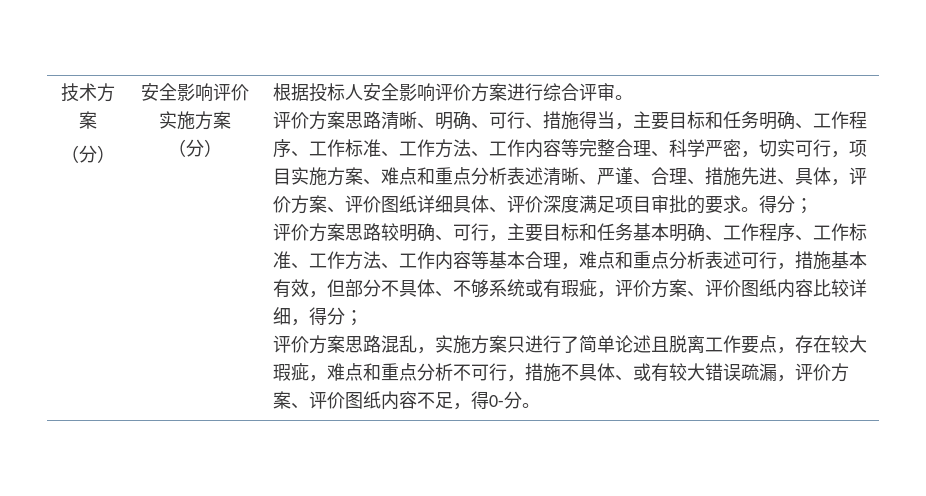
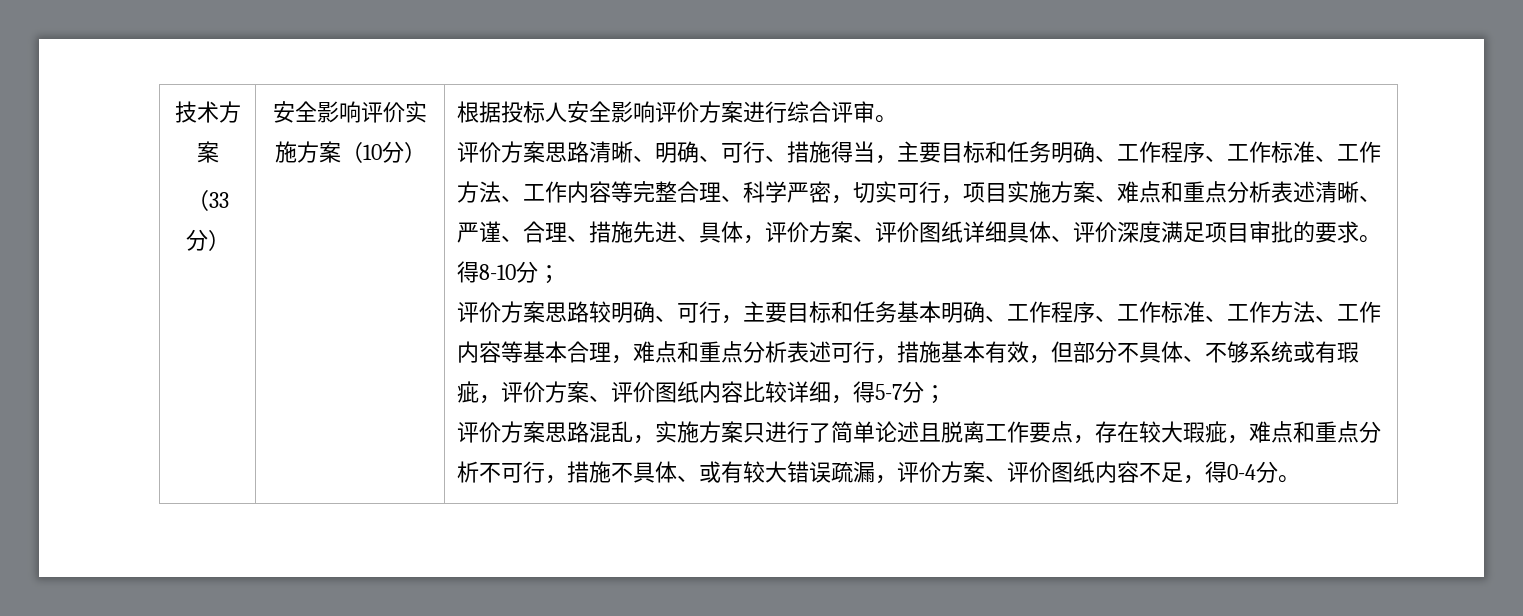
  技术方案
- （分）
+ （33分）
- 安全影响评价实施方案（分）
+ 安全影响评价实施方案（10分）
- 评价方案思路清晰、明确、可行、措施得当，主要目标和任务明确、工作程序、工作标准、工作方法、工作内容等完整合理、科学严密，切实可行，项目实施方案、难点和重点分析表述清晰、严谨、合理、措施先进、具体，评价方案、评价图纸详细具体、评价深度满足项目审批的要求。得分；
+ 评价方案思路清晰、明确、可行、措施得当，主要目标和任务明确、工作程序、工作标准、工作方法、工作内容等完整合理、科学严密，切实可行，项目实施方案、难点和重点分析表述清晰、严谨、合理、措施先进、具体，评价方案、评价图纸详细具体、评价深度满足项目审批的要求。得8-10分；
- 评价方案思路较明确、可行，主要目标和任务基本明确、工作程序、工作标准、工作方法、工作内容等基本合理，难点和重点分析表述可行，措施基本有效，但部分不具体、不够系统或有瑕疵，评价方案、评价图纸内容比较详细，得分；
+ 评价方案思路较明确、可行，主要目标和任务基本明确、工作程序、工作标准、工作方法、工作内容等基本合理，难点和重点分析表述可行，措施基本有效，但部分不具体、不够系统或有瑕疵，评价方案、评价图纸内容比较详细，得5-7分；
- 评价方案思路混乱，实施方案只进行了简单论述且脱离工作要点，存在较大瑕疵，难点和重点分析不可行，措施不具体、或有较大错误疏漏，评价方案、评价图纸内容不足，得0-分。
+ 评价方案思路混乱，实施方案只进行了简单论述且脱离工作要点，存在较大瑕疵，难点和重点分析不可行，措施不具体、或有较大错误疏漏，评价方案、评价图纸内容不足，得0-4分。

